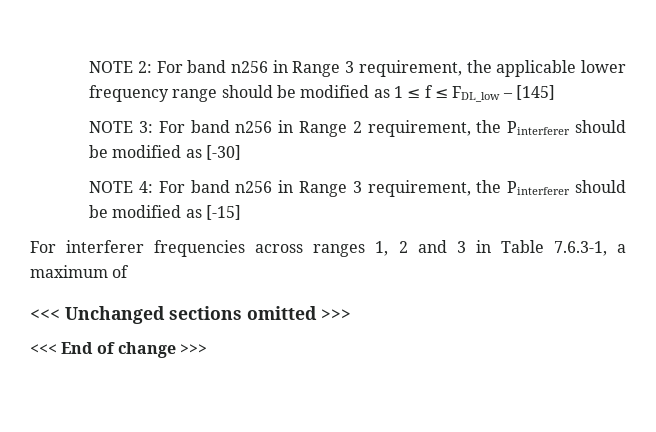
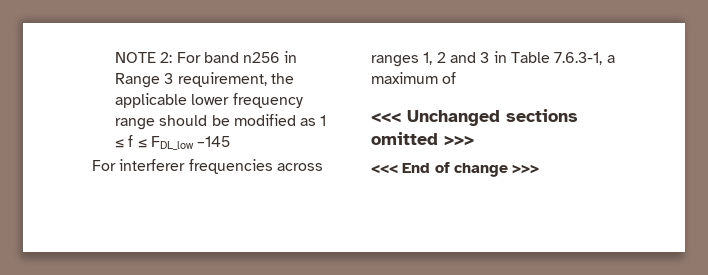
- NOTE 2: For band n256 in Range 3 requirement, the applicable lower frequency range should be modified as 1 ≤ f ≤ FDL_low – [145]
- NOTE 3: For band n256 in Range 2 requirement, the Pinterferer should be modified as [-30]
- NOTE 4: For band n256 in Range 3 requirement, the Pinterferer should be modified as [-15]
+ NOTE 2: For band n256 in Range 3 requirement, the applicable lower frequency range should be modified as 1 ≤ f ≤ FDL_low –145

